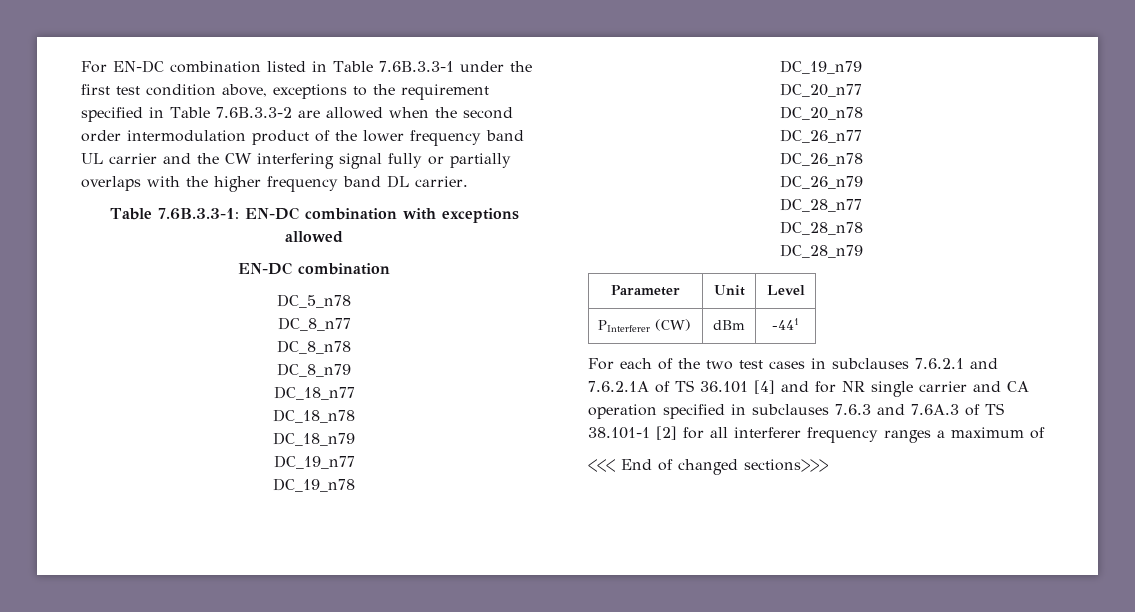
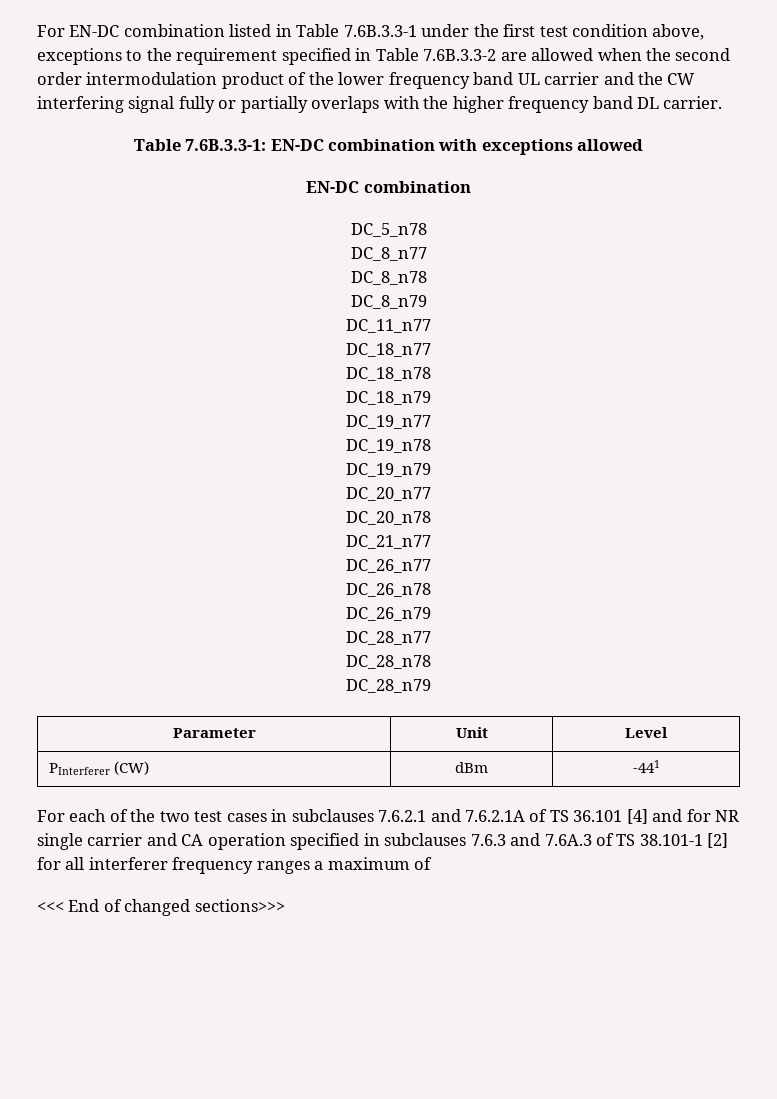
+ DC_11_n77
+ DC_21_n77

